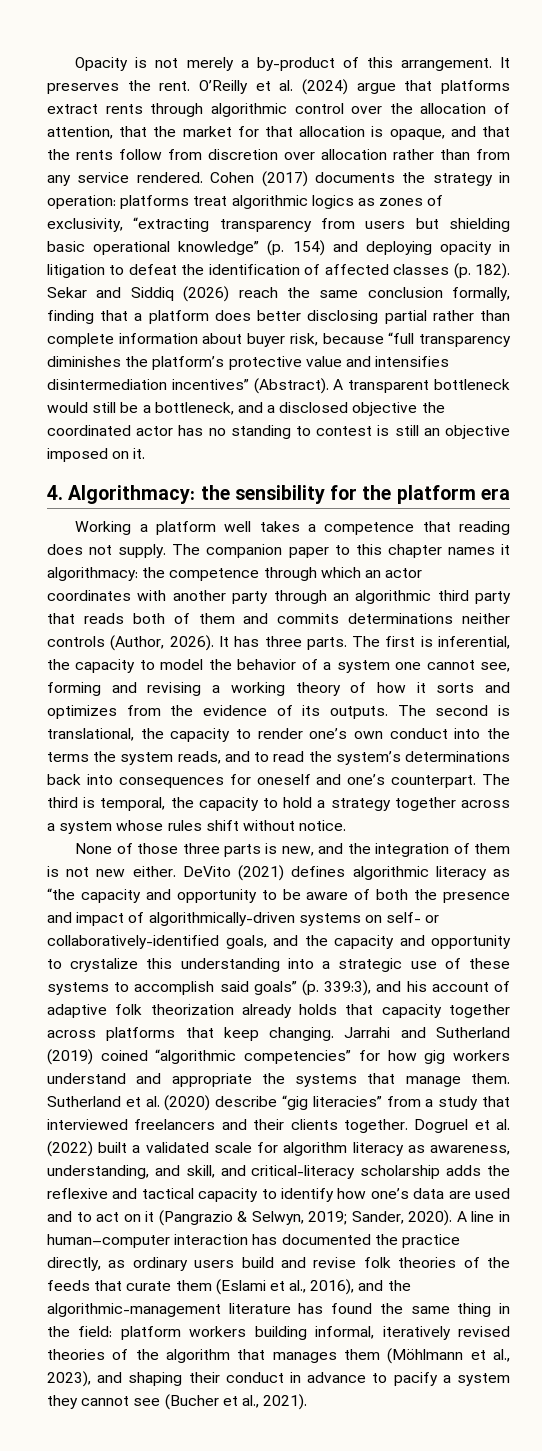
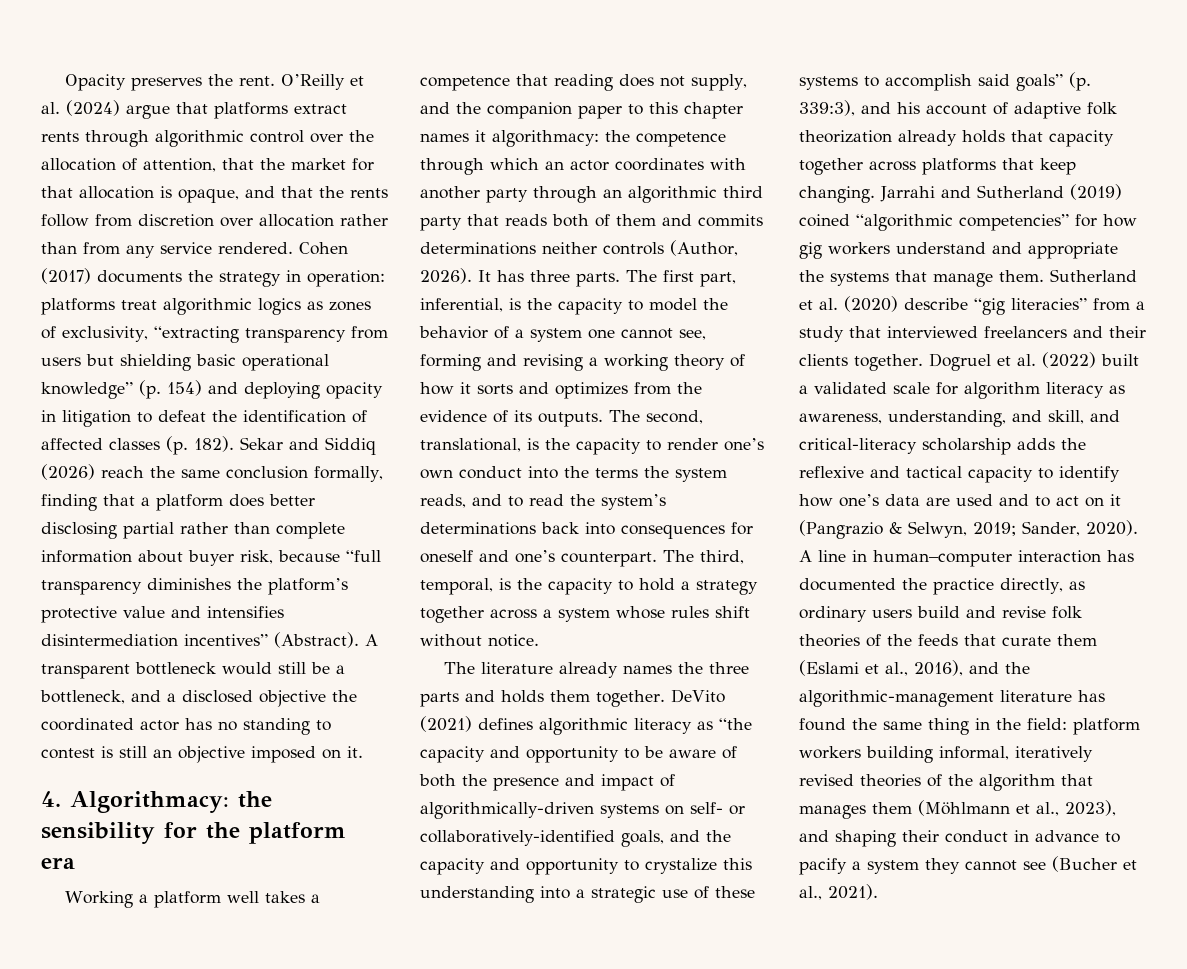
- Opacity is not merely a by-product of this arrangement. It preserves the rent.
+ Opacity preserves the rent.
- Working a platform well takes a competence that reading does not supply. The companion paper to this chapter names it algorithmacy: the competence through which an actor coordinates with another party through an algorithmic third party that reads both of them and commits determinations neither controls (Author, 2026).
+ Working a platform well takes a competence that reading does not supply, and the companion paper to this chapter names it algorithmacy: the competence through which an actor coordinates with another party through an algorithmic third party that reads both of them and commits determinations neither controls (Author, 2026).
- The first is inferential, the capacity to model the behavior of a system one cannot see, forming and revising a working theory of how it sorts and optimizes from the evidence of its outputs.
+ The first part, inferential, is the capacity to model the behavior of a system one cannot see, forming and revising a working theory of how it sorts and optimizes from the evidence of its outputs.
- The second is translational, the capacity to render one’s own conduct into the terms the system reads, and to read the system’s determinations back into consequences for oneself and one’s counterpart.
+ The second, translational, is the capacity to render one’s own conduct into the terms the system reads, and to read the system’s determinations back into consequences for oneself and one’s counterpart.
- The third is temporal, the capacity to hold a strategy together across a system whose rules shift without notice.
+ The third, temporal, is the capacity to hold a strategy together across a system whose rules shift without notice.
- None of those three parts is new, and the integration of them is not new either.
+ The literature already names the three parts and holds them together.

